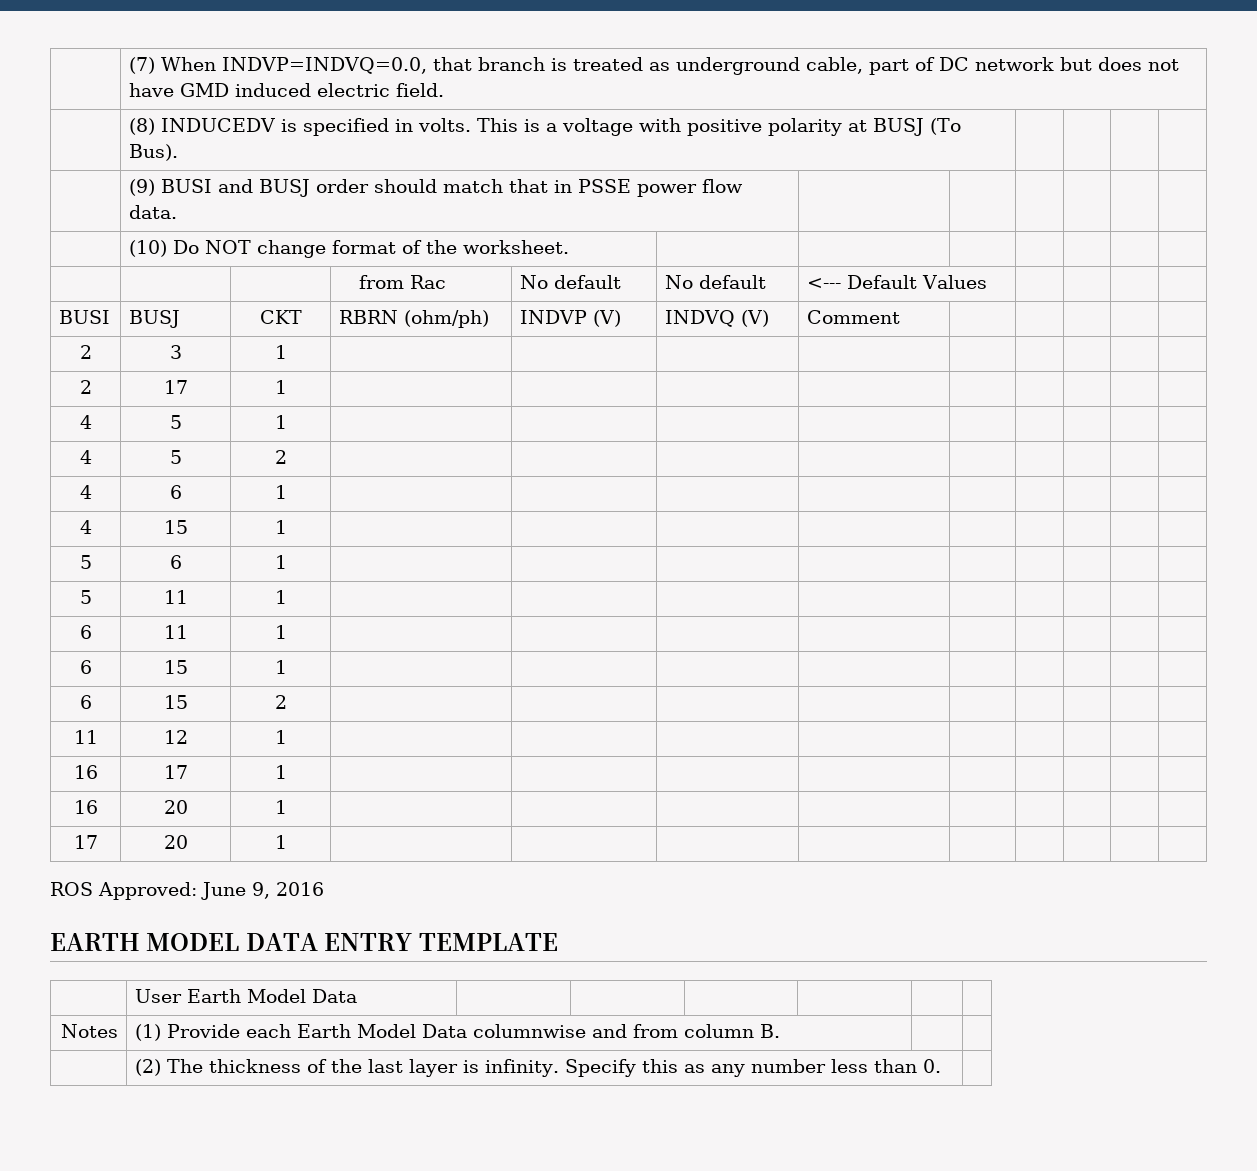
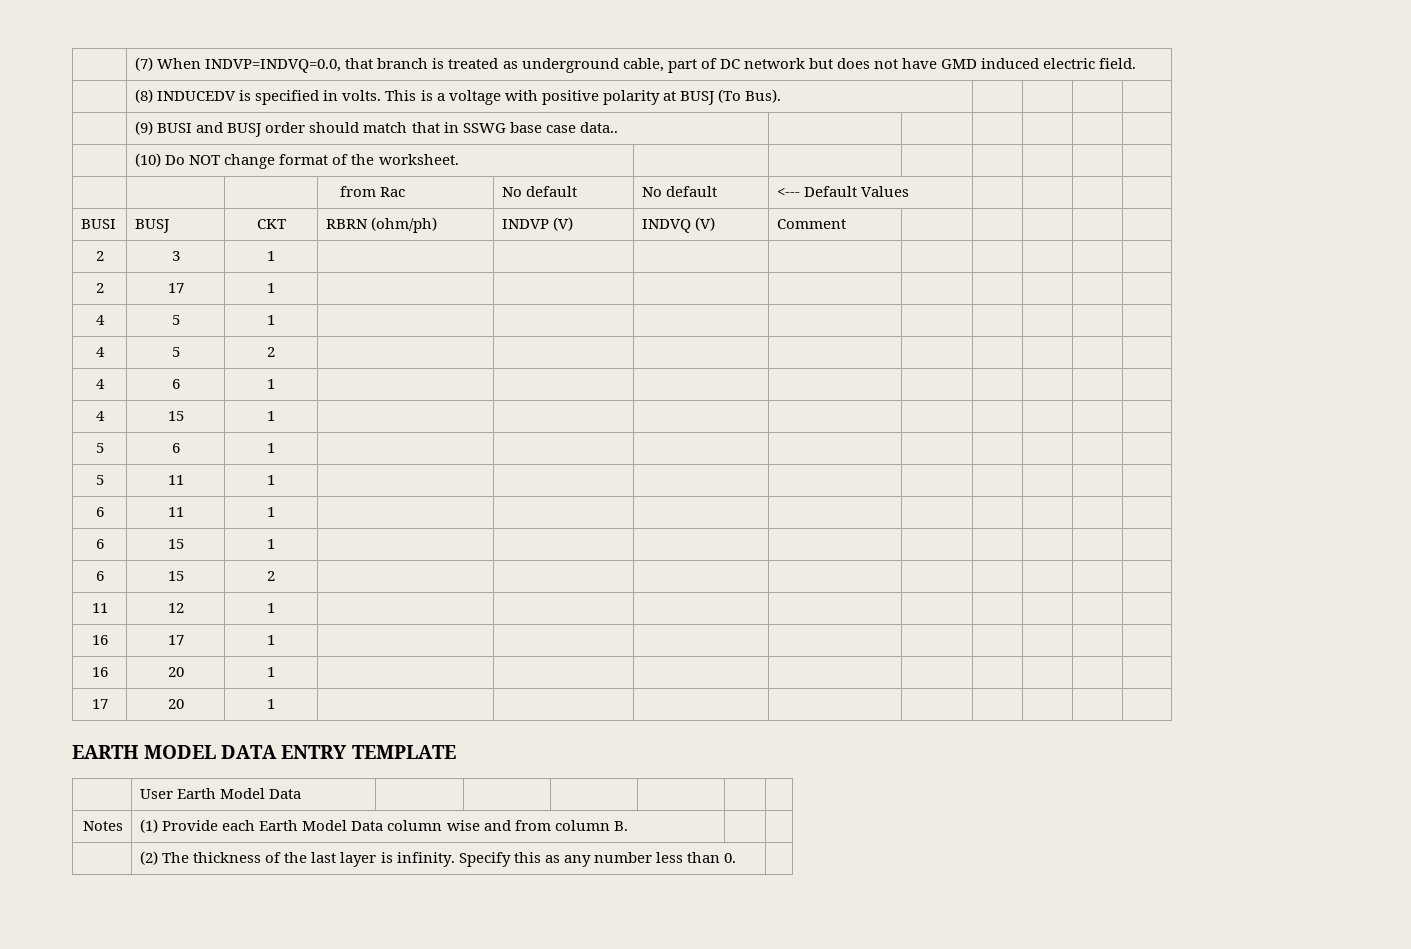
- | (9) BUSI and BUSJ order should match that in PSSE power flow data. | | | | | |
+ | (9) BUSI and BUSJ order should match that in SSWG base case data.. | | | | | |
- ROS Approved: June 9, 2016
- Notes | (1) Provide each Earth Model Data columnwise and from column B. | |
+ Notes | (1) Provide each Earth Model Data column wise and from column B. | |

